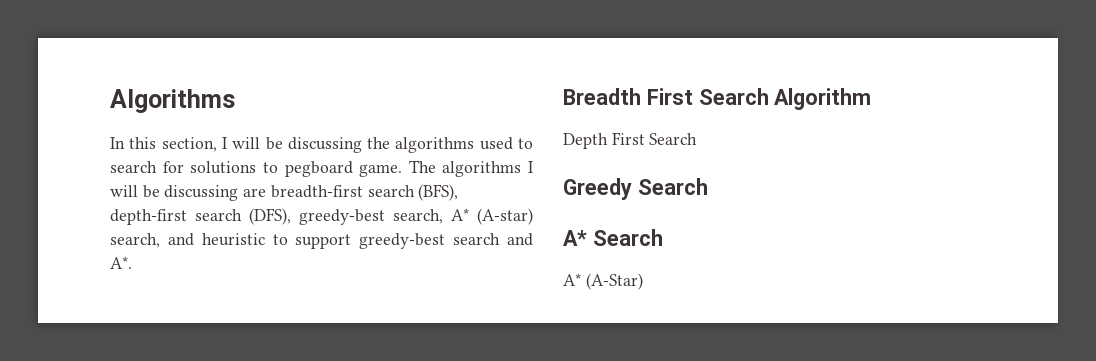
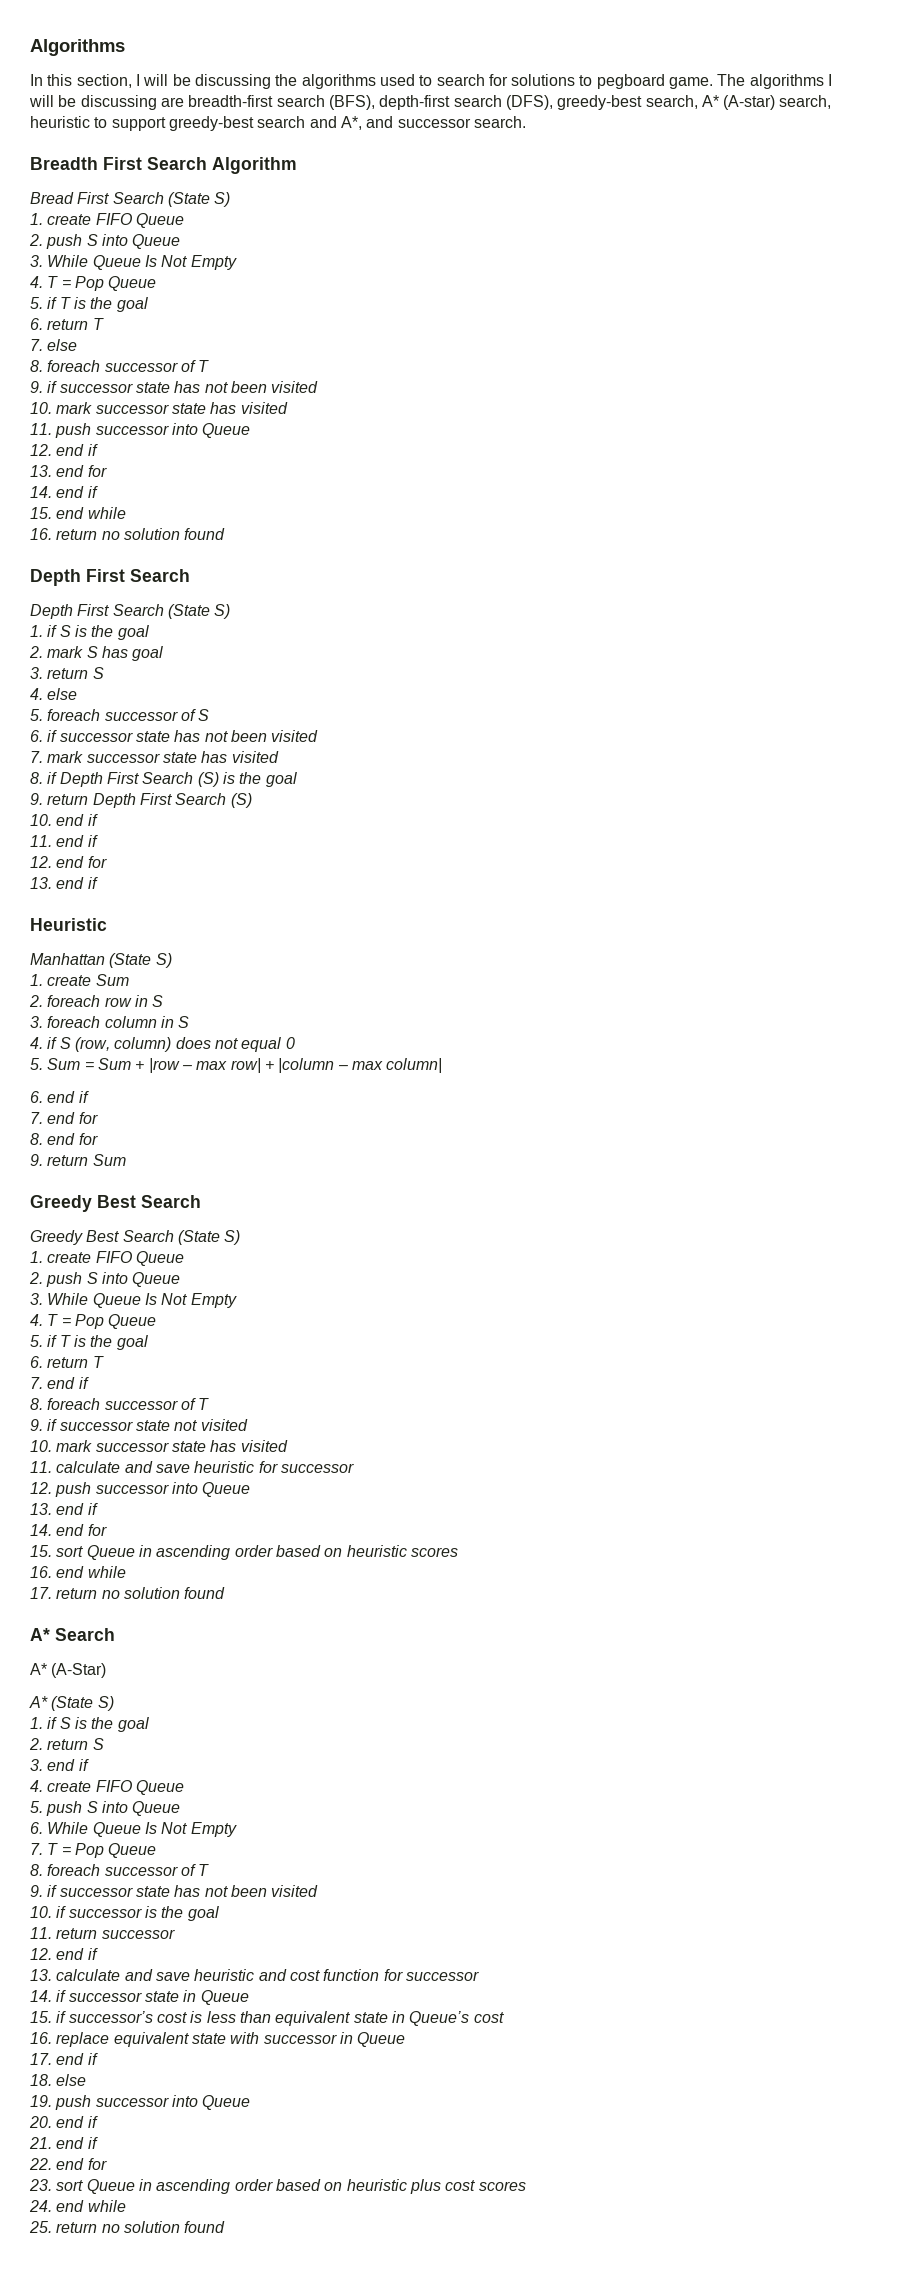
- The algorithms I will be discussing are breadth-first search (BFS), depth-first search (DFS), greedy-best search, A* (A-star) search, and heuristic to support greedy-best search and A*.
+ The algorithms I will be discussing are breadth-first search (BFS), depth-first search (DFS), greedy-best search, A* (A-star) search, heuristic to support greedy-best search and A*, and successor search.
+ Bread First Search (State S)
+ 1. create FIFO Queue
+ 2. push S into Queue
+ 3. While Queue Is Not Empty
+ 4. T = Pop Queue
+ 5. if T is the goal
+ 6. return T
+ 7. else
+ 8. foreach successor of T
+ 9. if successor state has not been visited
+ 10. mark successor state has visited
+ 11. push successor into Queue
+ 12. end if
+ 13. end for
+ 14. end if
+ 15. end while
+ 16. return no solution found
  Depth First Search
- Greedy Search
+ Depth First Search (State S)
+ 1. if S is the goal
+ 2. mark S has goal
+ 3. return S
+ 4. else
+ 5. foreach successor of S
+ 6. if successor state has not been visited
+ 7. mark successor state has visited
+ 8. if Depth First Search (S) is the goal
+ 9. return Depth First Search (S)
+ 10. end if
+ 11. end if
+ 12. end for
+ 13. end if
+ Heuristic
+ Manhattan (State S)
+ 1. create Sum
+ 2. foreach row in S
+ 3. foreach column in S
+ 4. if S (row, column) does not equal 0
+ 5. Sum = Sum + |row – max row| + |column – max column|
+ 6. end if
+ 7. end for
+ 8. end for
+ 9. return Sum
+ Greedy Best Search
+ Greedy Best Search (State S)
+ 1. create FIFO Queue
+ 2. push S into Queue
+ 3. While Queue Is Not Empty
+ 4. T = Pop Queue
+ 5. if T is the goal
+ 6. return T
+ 7. end if
+ 8. foreach successor of T
+ 9. if successor state not visited
+ 10. mark successor state has visited
+ 11. calculate and save heuristic for successor
+ 12. push successor into Queue
+ 13. end if
+ 14. end for
+ 15. sort Queue in ascending order based on heuristic scores
+ 16. end while
+ 17. return no solution found
  A* Search
  A* (A-Star)
+ A* (State S)
+ 1. if S is the goal
+ 2. return S
+ 3. end if
+ 4. create FIFO Queue
+ 5. push S into Queue
+ 6. While Queue Is Not Empty
+ 7. T = Pop Queue
+ 8. foreach successor of T
+ 9. if successor state has not been visited
+ 10. if successor is the goal
+ 11. return successor
+ 12. end if
+ 13. calculate and save heuristic and cost function for successor
+ 14. if successor state in Queue
+ 15. if successor’s cost is less than equivalent state in Queue’s cost
+ 16. replace equivalent state with successor in Queue
+ 17. end if
+ 18. else
+ 19. push successor into Queue
+ 20. end if
+ 21. end if
+ 22. end for
+ 23. sort Queue in ascending order based on heuristic plus cost scores
+ 24. end while
+ 25. return no solution found

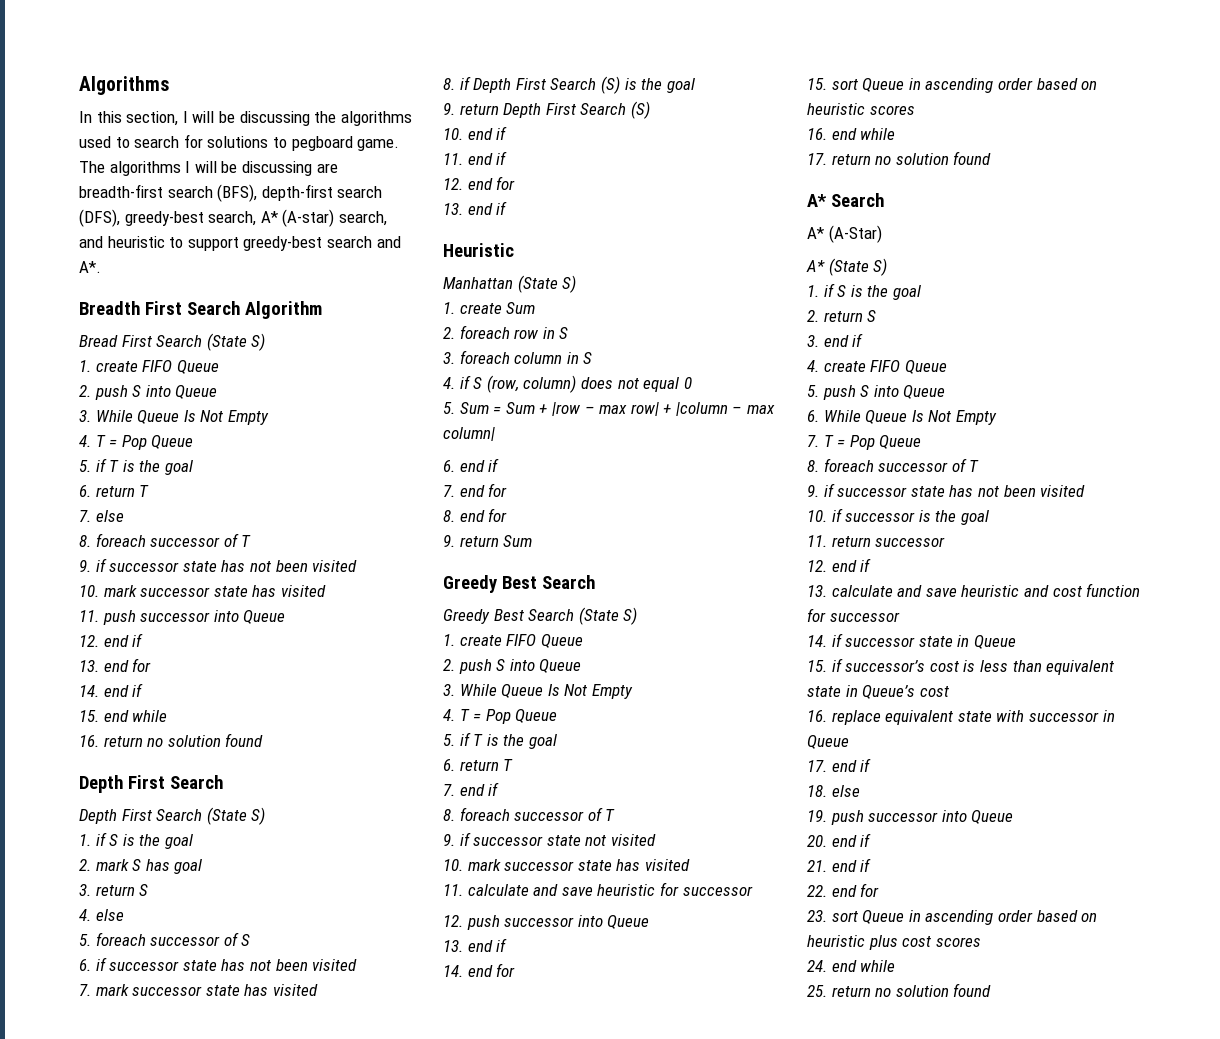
- The algorithms I will be discussing are breadth-first search (BFS), depth-first search (DFS), greedy-best search, A* (A-star) search, heuristic to support greedy-best search and A*, and successor search.
+ The algorithms I will be discussing are breadth-first search (BFS), depth-first search (DFS), greedy-best search, A* (A-star) search, and heuristic to support greedy-best search and A*.

